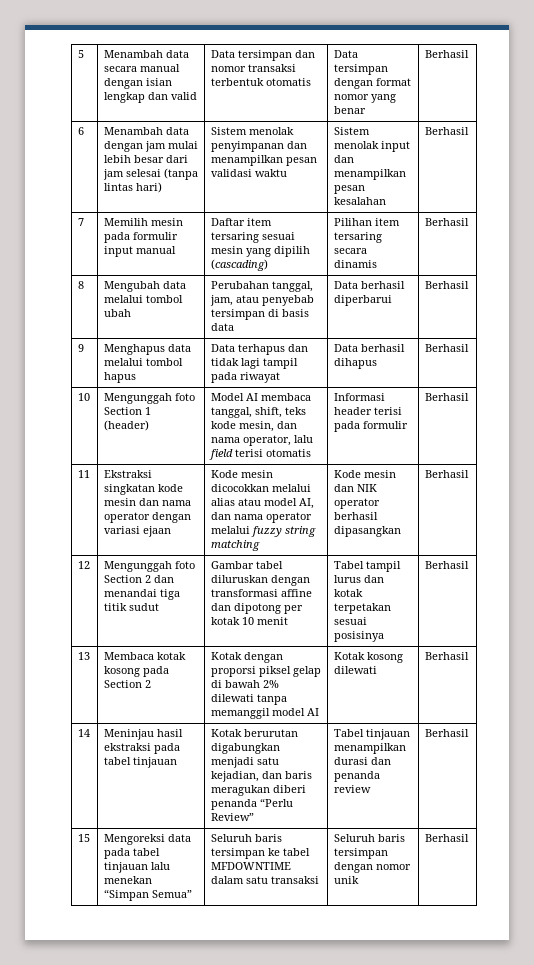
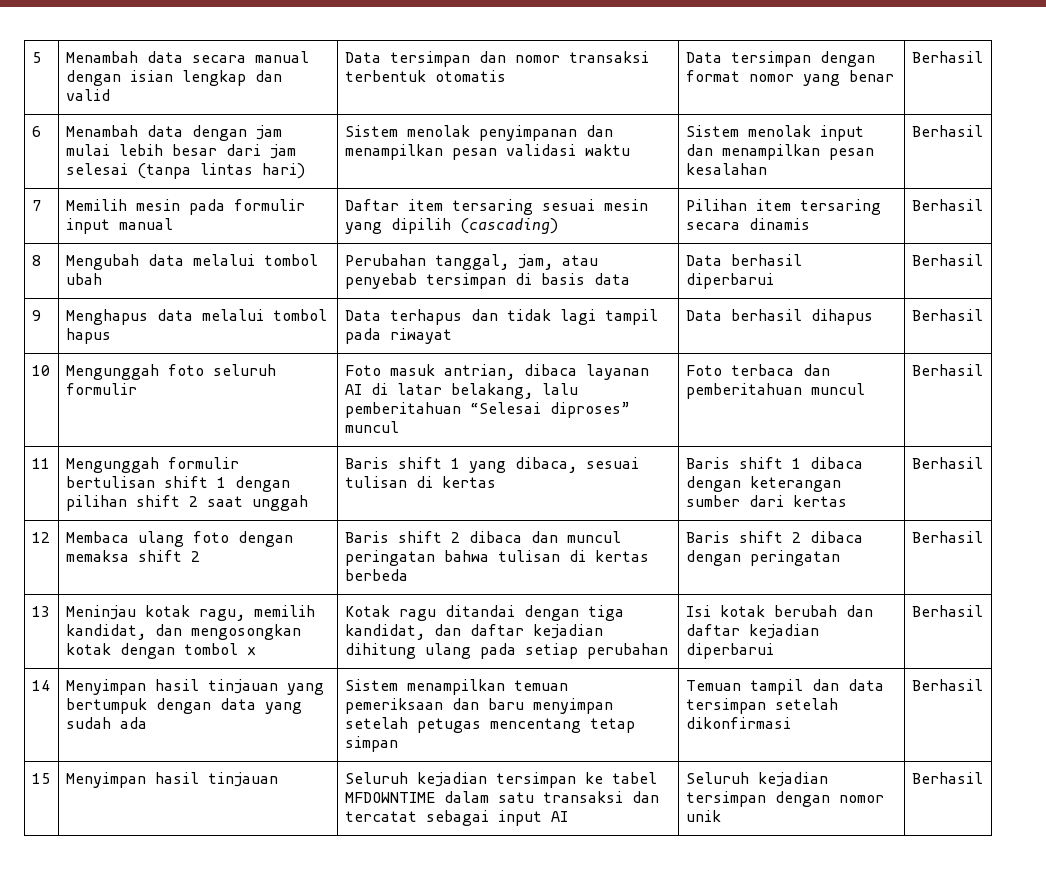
- 10 | Mengunggah foto Section 1 (header) | Model AI membaca tanggal, shift, teks kode mesin, dan nama operator, lalu field terisi otomatis | Informasi header terisi pada formulir | Berhasil
- 11 | Ekstraksi singkatan kode mesin dan nama operator dengan variasi ejaan | Kode mesin dicocokkan melalui alias atau model AI, dan nama operator melalui fuzzy string matching | Kode mesin dan NIK operator berhasil dipasangkan | Berhasil
- 12 | Mengunggah foto Section 2 dan menandai tiga titik sudut | Gambar tabel diluruskan dengan transformasi affine dan dipotong per kotak 10 menit | Tabel tampil lurus dan kotak terpetakan sesuai posisinya | Berhasil
- 13 | Membaca kotak kosong pada Section 2 | Kotak dengan proporsi piksel gelap di bawah 2% dilewati tanpa memanggil model AI | Kotak kosong dilewati | Berhasil
- 14 | Meninjau hasil ekstraksi pada tabel tinjauan | Kotak berurutan digabungkan menjadi satu kejadian, dan baris meragukan diberi penanda “Perlu Review” | Tabel tinjauan menampilkan durasi dan penanda review | Berhasil
- 15 | Mengoreksi data pada tabel tinjauan lalu menekan “Simpan Semua” | Seluruh baris tersimpan ke tabel MFDOWNTIME dalam satu transaksi | Seluruh baris tersimpan dengan nomor unik | Berhasil
+ 10 | Mengunggah foto seluruh formulir | Foto masuk antrian, dibaca layanan AI di latar belakang, lalu pemberitahuan “Selesai diproses” muncul | Foto terbaca dan pemberitahuan muncul | Berhasil
+ 11 | Mengunggah formulir bertulisan shift 1 dengan pilihan shift 2 saat unggah | Baris shift 1 yang dibaca, sesuai tulisan di kertas | Baris shift 1 dibaca dengan keterangan sumber dari kertas | Berhasil
+ 12 | Membaca ulang foto dengan memaksa shift 2 | Baris shift 2 dibaca dan muncul peringatan bahwa tulisan di kertas berbeda | Baris shift 2 dibaca dengan peringatan | Berhasil
+ 13 | Meninjau kotak ragu, memilih kandidat, dan mengosongkan kotak dengan tombol × | Kotak ragu ditandai dengan tiga kandidat, dan daftar kejadian dihitung ulang pada setiap perubahan | Isi kotak berubah dan daftar kejadian diperbarui | Berhasil
+ 14 | Menyimpan hasil tinjauan yang bertumpuk dengan data yang sudah ada | Sistem menampilkan temuan pemeriksaan dan baru menyimpan setelah petugas mencentang tetap simpan | Temuan tampil dan data tersimpan setelah dikonfirmasi | Berhasil
+ 15 | Menyimpan hasil tinjauan | Seluruh kejadian tersimpan ke tabel MFDOWNTIME dalam satu transaksi dan tercatat sebagai input AI | Seluruh kejadian tersimpan dengan nomor unik | Berhasil

